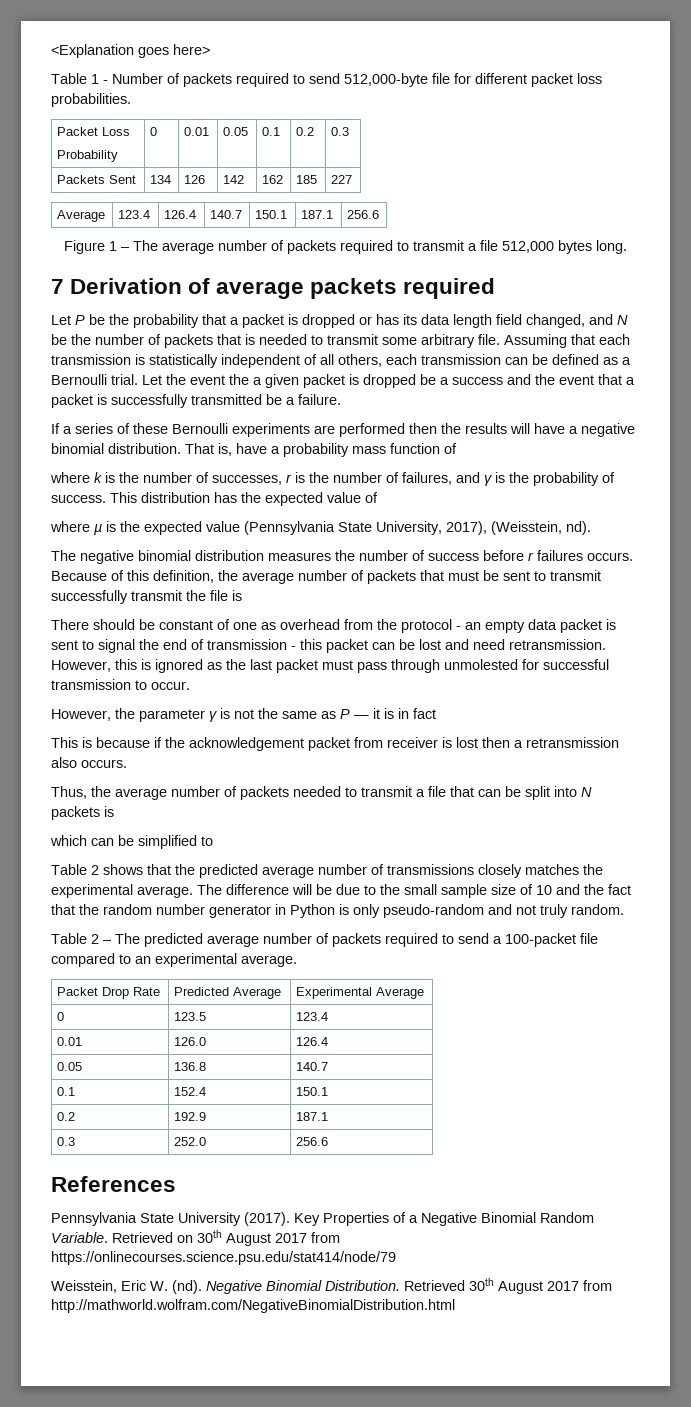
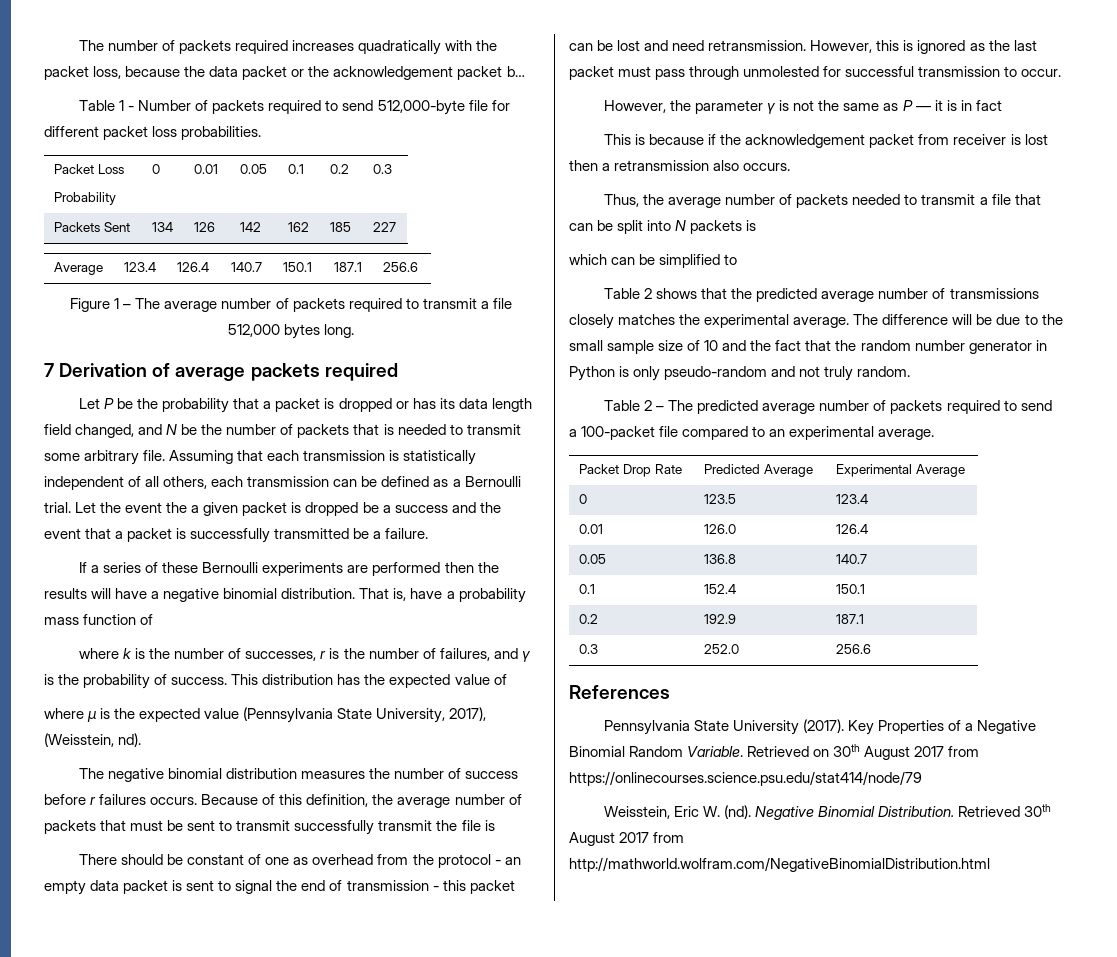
- <Explanation goes here>
+ The number of packets required increases quadratically with the packet loss, because the data packet or the acknowledgement packet b…

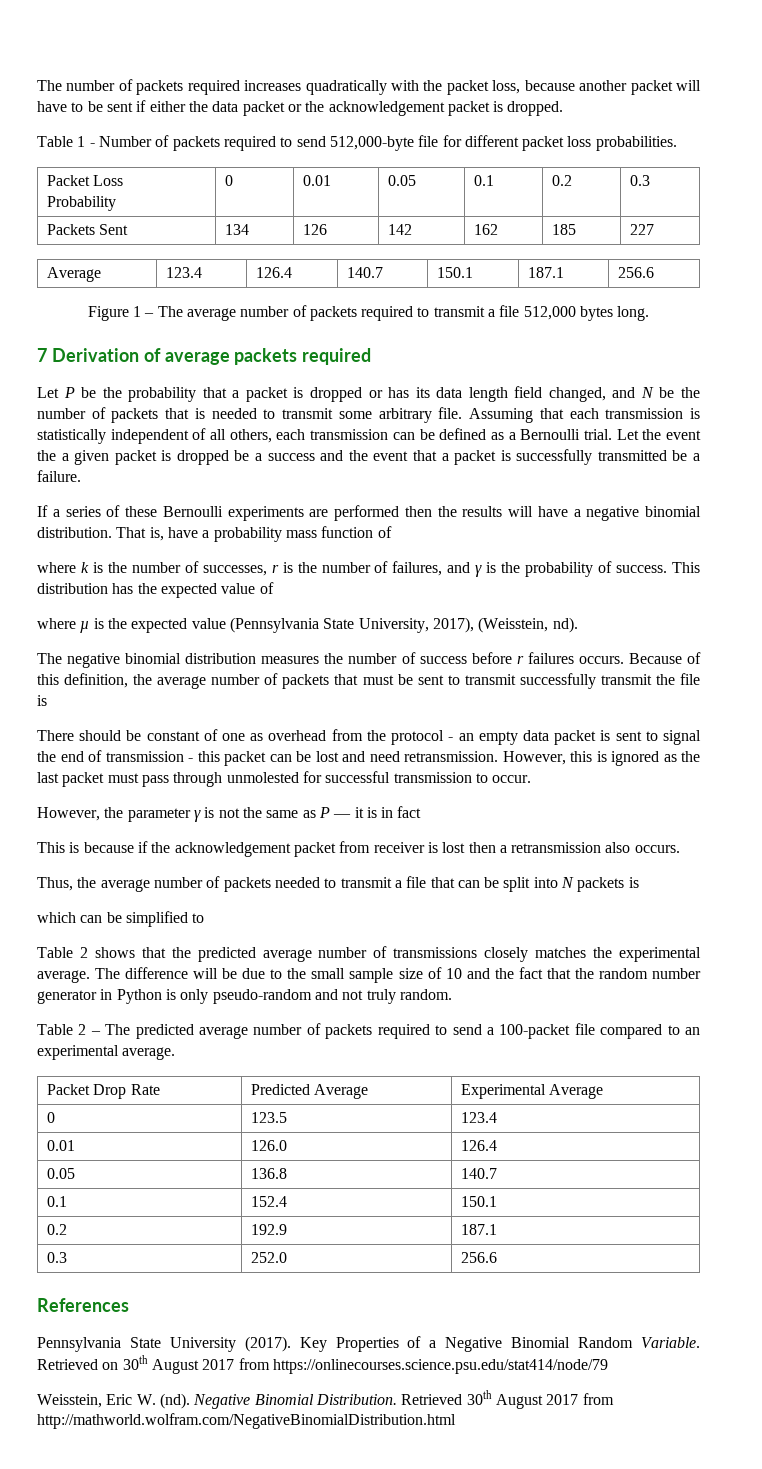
- The number of packets required increases quadratically with the packet loss, because the data packet or the acknowledgement packet b…
+ The number of packets required increases quadratically with the packet loss, because another packet will have to be sent if either the data packet or the acknowledgement packet is dropped.

